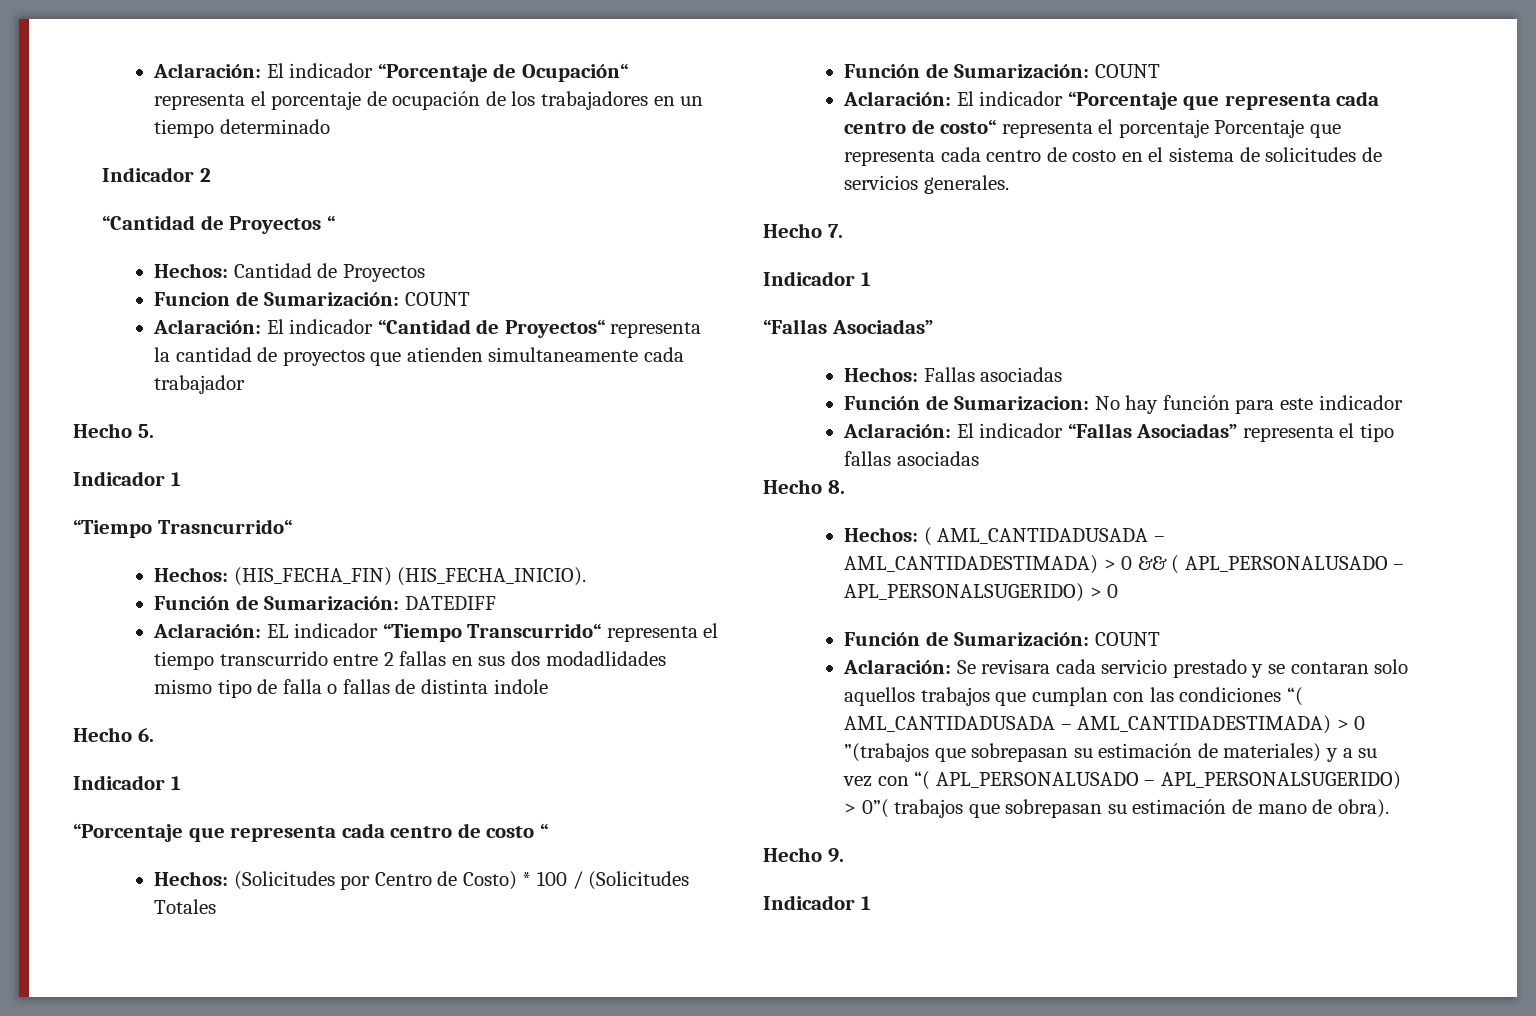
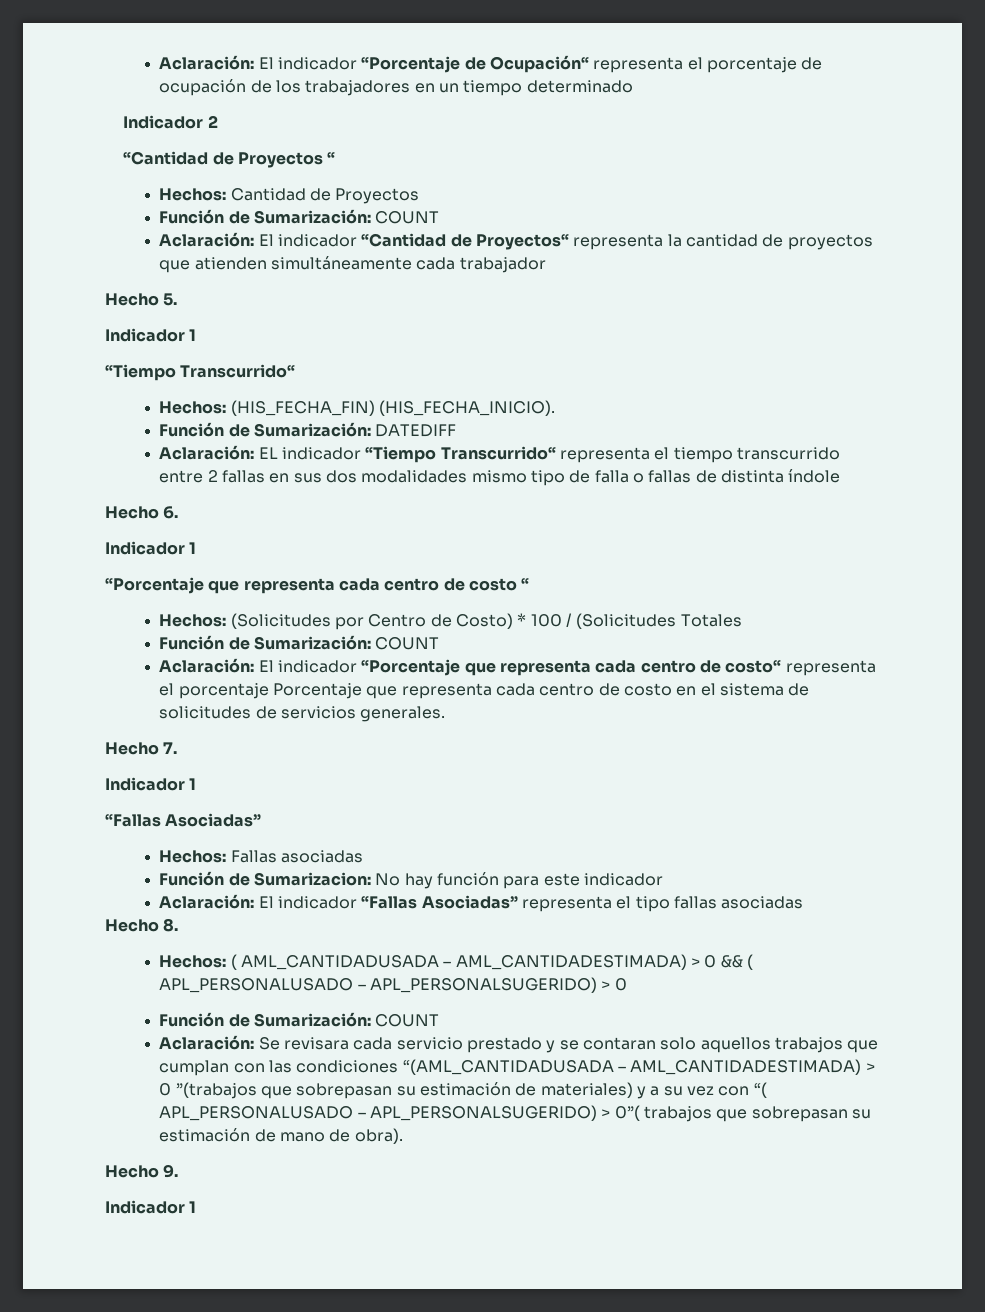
  Hechos: Cantidad de Proyectos
- Funcion de Sumarización: COUNT
+ Función de Sumarización: COUNT
- Aclaración: El indicador “Cantidad de Proyectos“ representa la cantidad de proyectos que atienden simultaneamente cada trabajador
+ Aclaración: El indicador “Cantidad de Proyectos“ representa la cantidad de proyectos que atienden simultáneamente cada trabajador
  Hecho 5.
  Indicador 1
- “Tiempo Trasncurrido“
+ “Tiempo Transcurrido“
- Aclaración: EL indicador “Tiempo Transcurrido“ representa el tiempo transcurrido entre 2 fallas en sus dos modadlidades mismo tipo de falla o fallas de distinta indole
+ Aclaración: EL indicador “Tiempo Transcurrido“ representa el tiempo transcurrido entre 2 fallas en sus dos modalidades mismo tipo de falla o fallas de distinta índole
- Aclaración: Se revisara cada servicio prestado y se contaran solo aquellos trabajos que cumplan con las condiciones “( AML_CANTIDADUSADA – AML_CANTIDADESTIMADA) > 0 ”(trabajos que sobrepasan su estimación de materiales) y a su vez con “( APL_PERSONALUSADO – APL_PERSONALSUGERIDO) > 0”( trabajos que sobrepasan su estimación de mano de obra).
+ Aclaración: Se revisara cada servicio prestado y se contaran solo aquellos trabajos que cumplan con las condiciones “(AML_CANTIDADUSADA – AML_CANTIDADESTIMADA) > 0 ”(trabajos que sobrepasan su estimación de materiales) y a su vez con “( APL_PERSONALUSADO – APL_PERSONALSUGERIDO) > 0”( trabajos que sobrepasan su estimación de mano de obra).

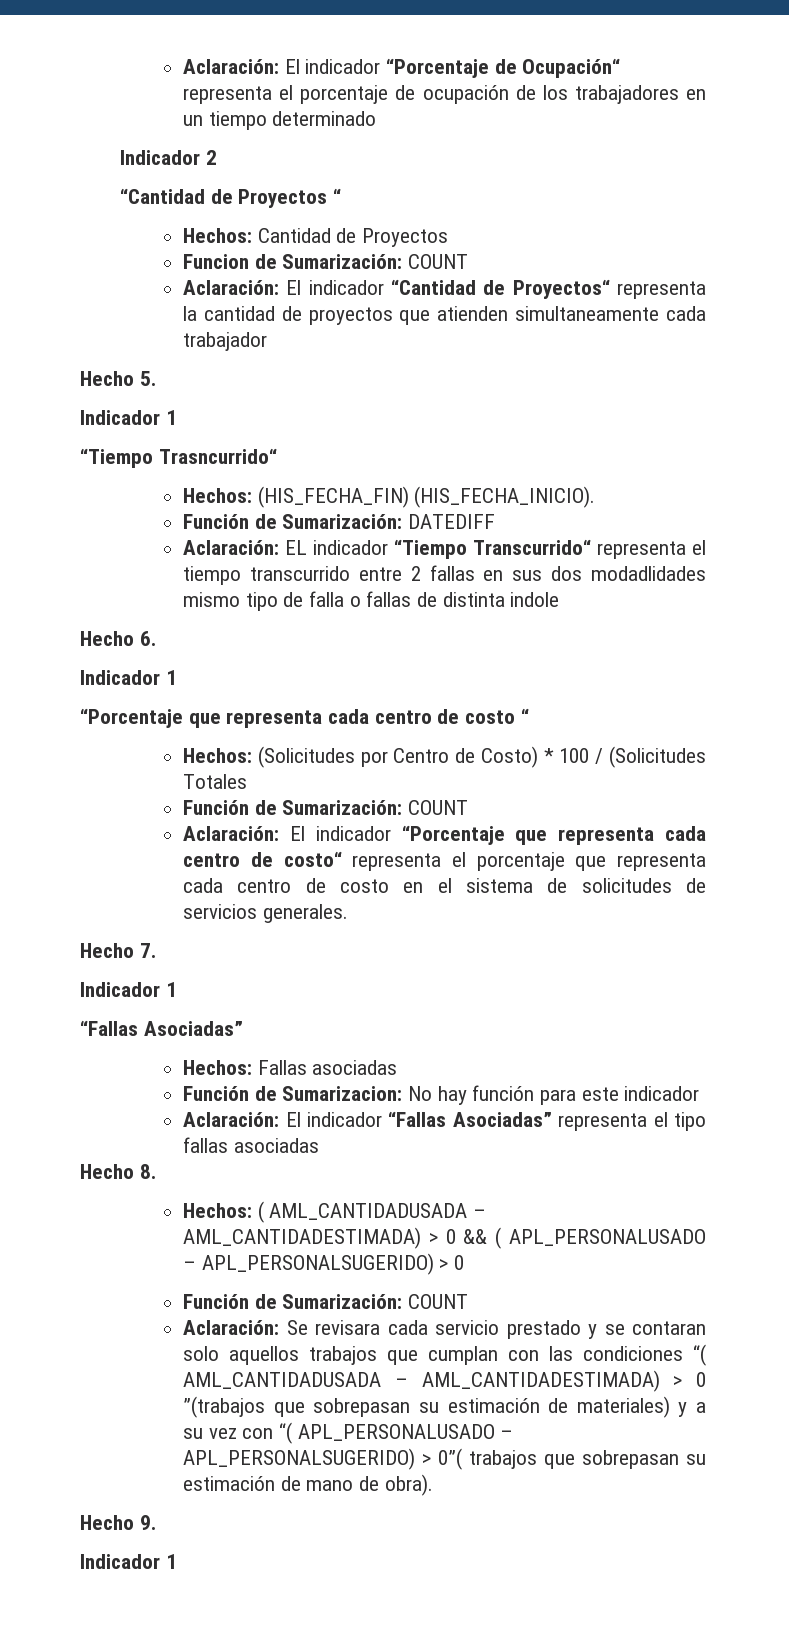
  Hechos: Cantidad de Proyectos
- Función de Sumarización: COUNT
+ Funcion de Sumarización: COUNT
- Aclaración: El indicador “Cantidad de Proyectos“ representa la cantidad de proyectos que atienden simultáneamente cada trabajador
+ Aclaración: El indicador “Cantidad de Proyectos“ representa la cantidad de proyectos que atienden simultaneamente cada trabajador
  Hecho 5.
  Indicador 1
- “Tiempo Transcurrido“
+ “Tiempo Trasncurrido“
- Aclaración: EL indicador “Tiempo Transcurrido“ representa el tiempo transcurrido entre 2 fallas en sus dos modalidades mismo tipo de falla o fallas de distinta índole
+ Aclaración: EL indicador “Tiempo Transcurrido“ representa el tiempo transcurrido entre 2 fallas en sus dos modadlidades mismo tipo de falla o fallas de distinta indole
- Aclaración: El indicador “Porcentaje que representa cada centro de costo“ representa el porcentaje Porcentaje que representa cada centro de costo en el sistema de solicitudes de servicios generales.
+ Aclaración: El indicador “Porcentaje que representa cada centro de costo“ representa el porcentaje que representa cada centro de costo en el sistema de solicitudes de servicios generales.
- Aclaración: Se revisara cada servicio prestado y se contaran solo aquellos trabajos que cumplan con las condiciones “(AML_CANTIDADUSADA – AML_CANTIDADESTIMADA) > 0 ”(trabajos que sobrepasan su estimación de materiales) y a su vez con “( APL_PERSONALUSADO – APL_PERSONALSUGERIDO) > 0”( trabajos que sobrepasan su estimación de mano de obra).
+ Aclaración: Se revisara cada servicio prestado y se contaran solo aquellos trabajos que cumplan con las condiciones “( AML_CANTIDADUSADA – AML_CANTIDADESTIMADA) > 0 ”(trabajos que sobrepasan su estimación de materiales) y a su vez con “( APL_PERSONALUSADO – APL_PERSONALSUGERIDO) > 0”( trabajos que sobrepasan su estimación de mano de obra).

